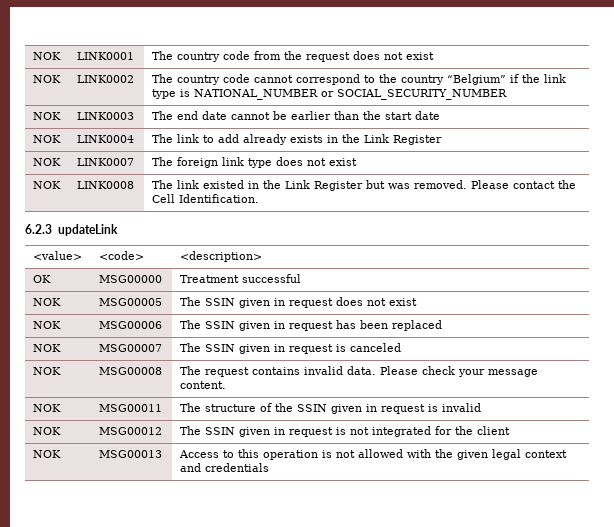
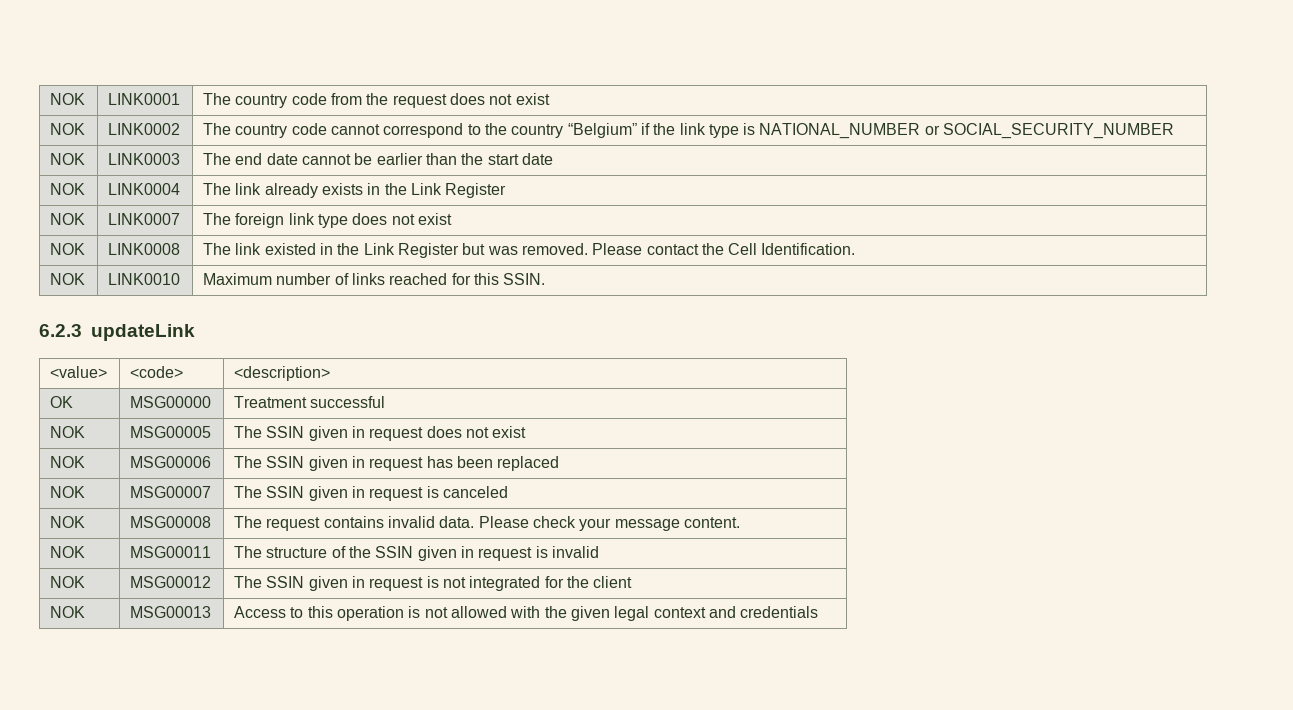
- NOK | LINK0004 | The link to add already exists in the Link Register
+ NOK | LINK0004 | The link already exists in the Link Register
+ NOK | LINK0010 | Maximum number of links reached for this SSIN.

